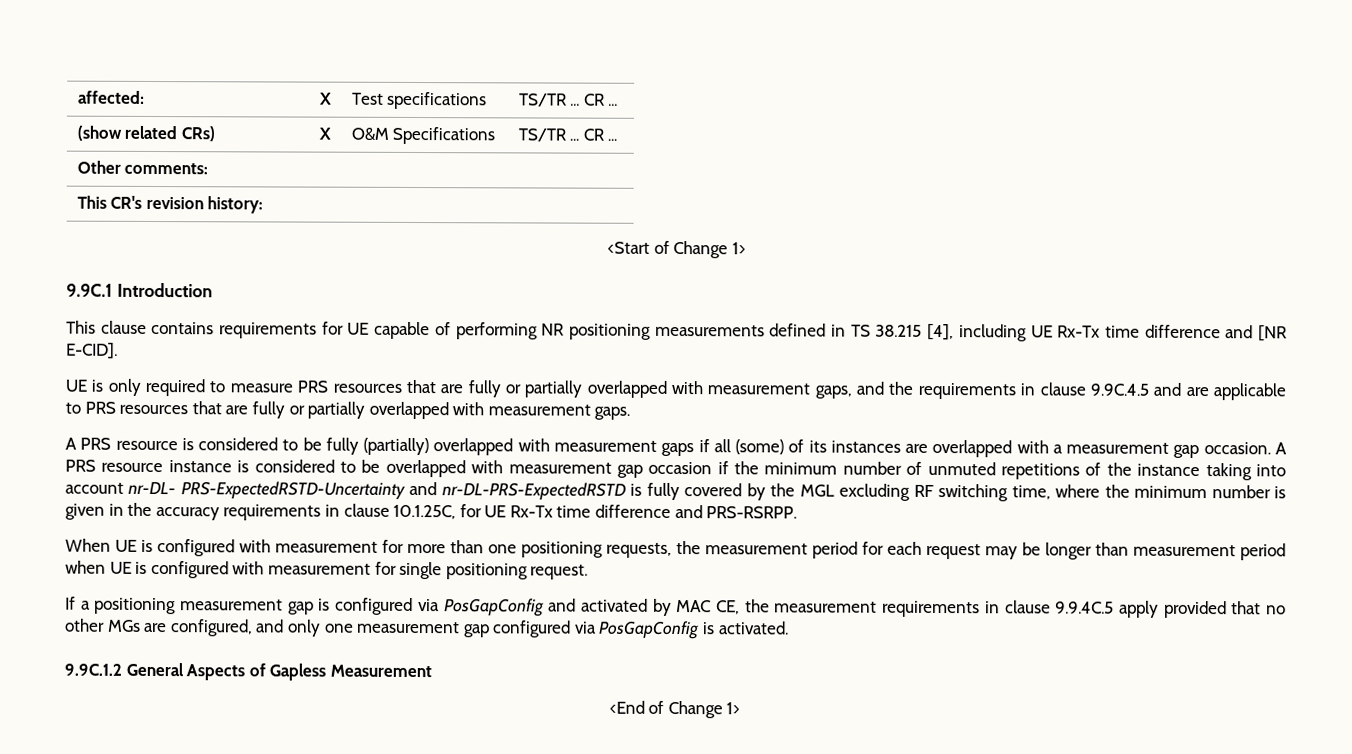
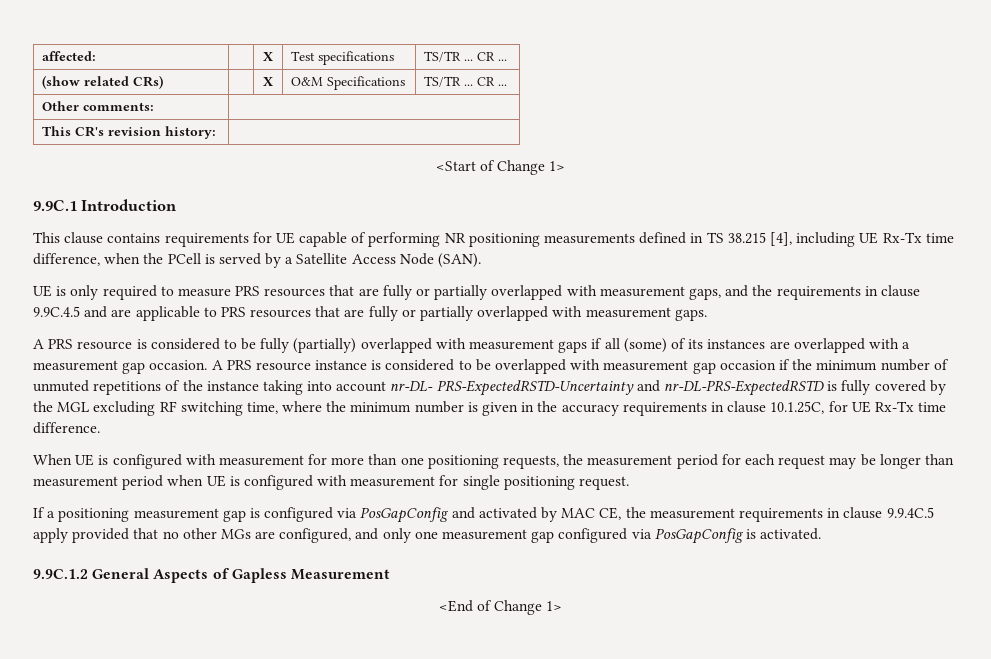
- This clause contains requirements for UE capable of performing NR positioning measurements defined in TS 38.215 [4], including UE Rx-Tx time difference and [NR E-CID].
+ This clause contains requirements for UE capable of performing NR positioning measurements defined in TS 38.215 [4], including UE Rx-Tx time difference, when the PCell is served by a Satellite Access Node (SAN).
- A PRS resource instance is considered to be overlapped with measurement gap occasion if the minimum number of unmuted repetitions of the instance taking into account nr-DL- PRS-ExpectedRSTD-Uncertainty and nr-DL-PRS-ExpectedRSTD is fully covered by the MGL excluding RF switching time, where the minimum number is given in the accuracy requirements in clause 10.1.25C, for UE Rx-Tx time difference and PRS-RSRPP.
+ A PRS resource instance is considered to be overlapped with measurement gap occasion if the minimum number of unmuted repetitions of the instance taking into account nr-DL- PRS-ExpectedRSTD-Uncertainty and nr-DL-PRS-ExpectedRSTD is fully covered by the MGL excluding RF switching time, where the minimum number is given in the accuracy requirements in clause 10.1.25C, for UE Rx-Tx time difference.

